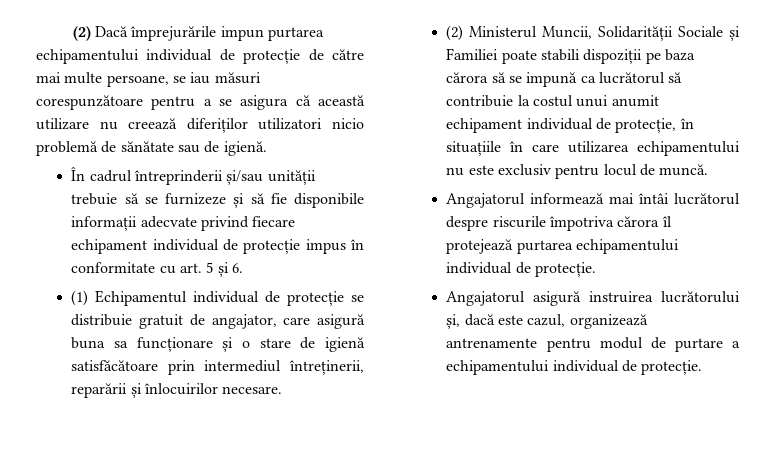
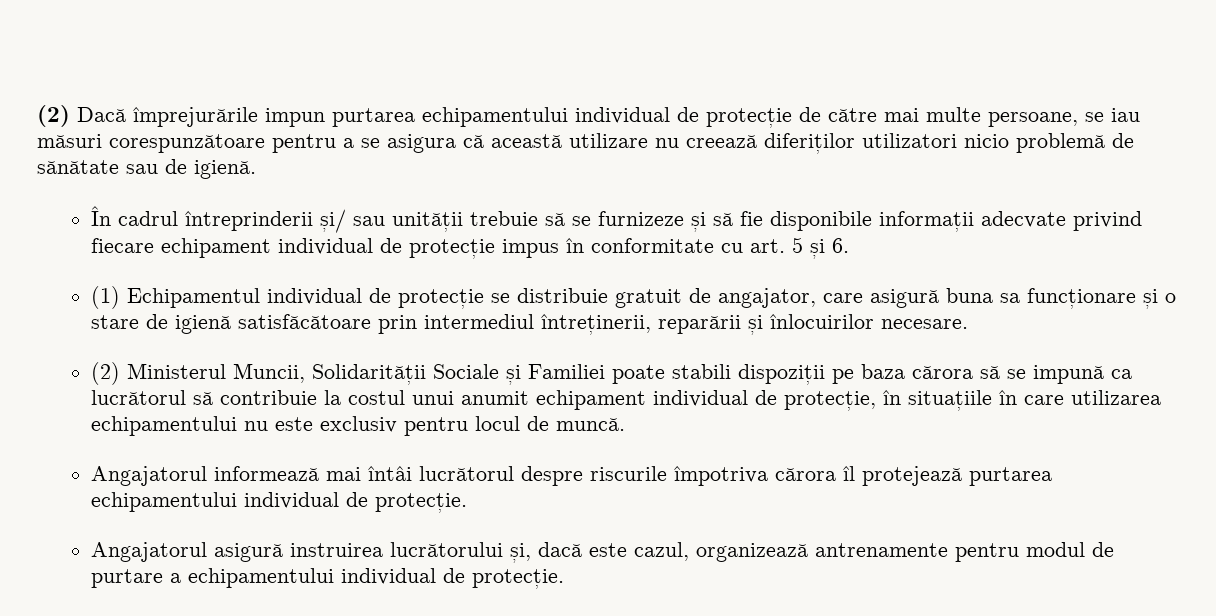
- În cadrul întreprinderii și/sau unității trebuie să se furnizeze și să fie disponibile informații adecvate privind fiecare echipament individual de protecție impus în conformitate cu art. 5 și 6.
+ În cadrul întreprinderii și/ sau unității trebuie să se furnizeze și să fie disponibile informații adecvate privind fiecare echipament individual de protecție impus în conformitate cu art. 5 și 6.

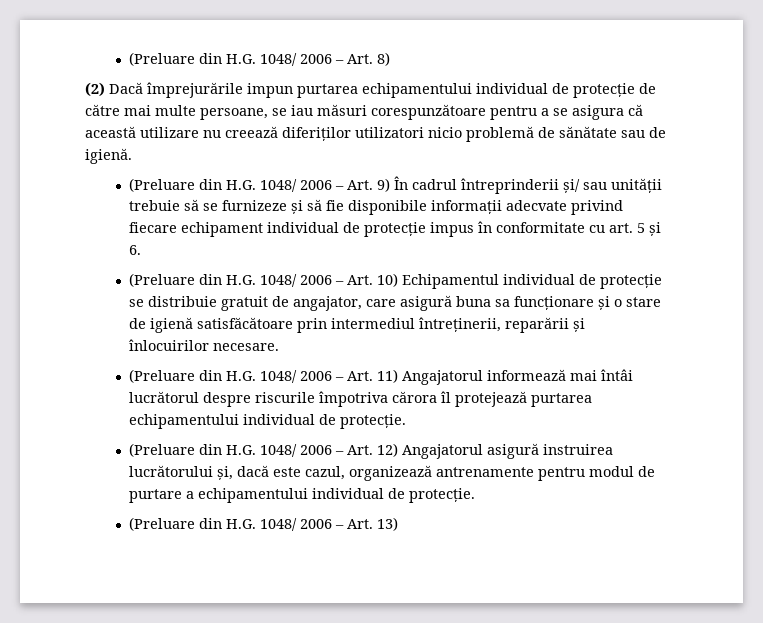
+ (Preluare din H.G. 1048/ 2006 – Art. 8)
- În cadrul întreprinderii și/ sau unității trebuie să se furnizeze și să fie disponibile informații adecvate privind fiecare echipament individual de protecție impus în conformitate cu art. 5 și 6.
+ (Preluare din H.G. 1048/ 2006 – Art. 9) În cadrul întreprinderii și/ sau unității trebuie să se furnizeze și să fie disponibile informații adecvate privind fiecare echipament individual de protecție impus în conformitate cu art. 5 și 6.
- (1) Echipamentul individual de protecție se distribuie gratuit de angajator, care asigură buna sa funcționare și o stare de igienă satisfăcătoare prin intermediul întreținerii, reparării și înlocuirilor necesare.
+ (Preluare din H.G. 1048/ 2006 – Art. 10) Echipamentul individual de protecție se distribuie gratuit de angajator, care asigură buna sa funcționare și o stare de igienă satisfăcătoare prin intermediul întreținerii, reparării și înlocuirilor necesare.
- (2) Ministerul Muncii, Solidarității Sociale și Familiei poate stabili dispoziții pe baza cărora să se impună ca lucrătorul să contribuie la costul unui anumit echipament individual de protecție, în situațiile în care utilizarea echipamentului nu este exclusiv pentru locul de muncă.
- Angajatorul informează mai întâi lucrătorul despre riscurile împotriva cărora îl protejează purtarea echipamentului individual de protecție.
+ (Preluare din H.G. 1048/ 2006 – Art. 11) Angajatorul informează mai întâi lucrătorul despre riscurile împotriva cărora îl protejează purtarea echipamentului individual de protecție.
- Angajatorul asigură instruirea lucrătorului și, dacă este cazul, organizează antrenamente pentru modul de purtare a echipamentului individual de protecție.
+ (Preluare din H.G. 1048/ 2006 – Art. 12) Angajatorul asigură instruirea lucrătorului și, dacă este cazul, organizează antrenamente pentru modul de purtare a echipamentului individual de protecție.
+ (Preluare din H.G. 1048/ 2006 – Art. 13)

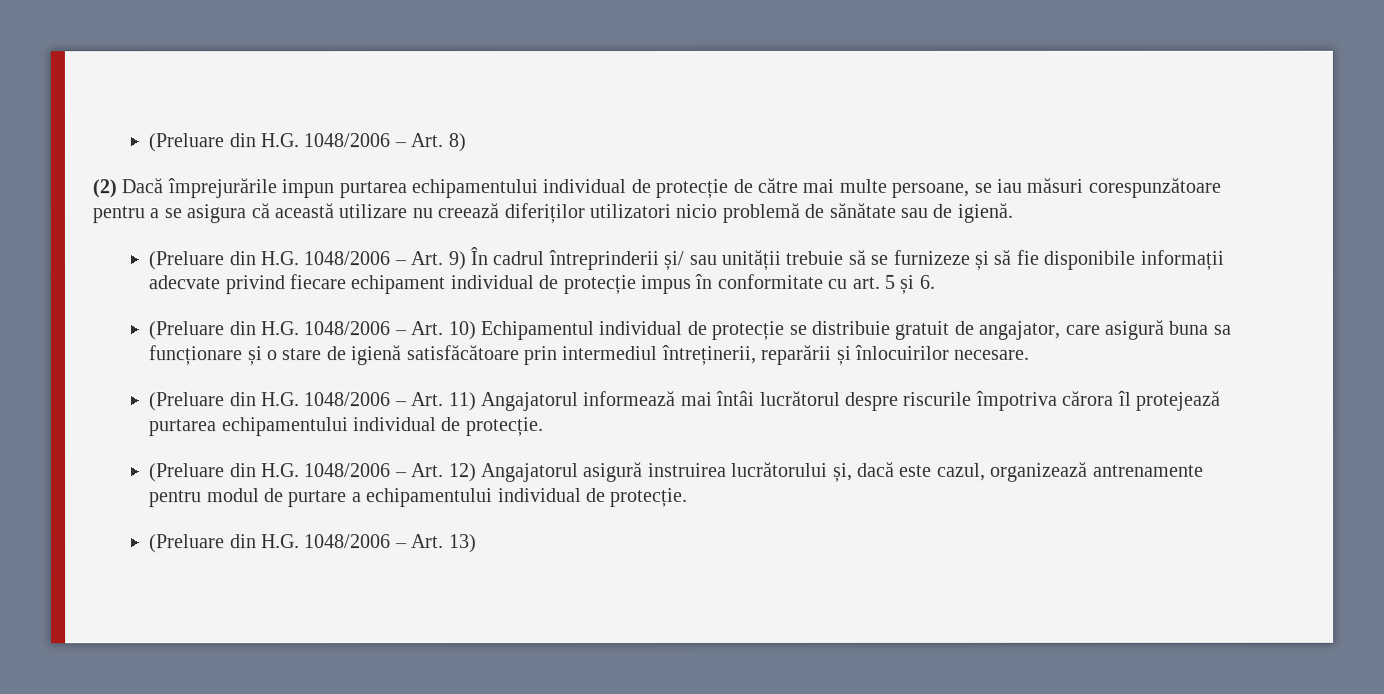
- (Preluare din H.G. 1048/ 2006 – Art. 8)
+ (Preluare din H.G. 1048/2006 – Art. 8)
- (Preluare din H.G. 1048/ 2006 – Art. 9) În cadrul întreprinderii și/ sau unității trebuie să se furnizeze și să fie disponibile informații adecvate privind fiecare echipament individual de protecție impus în conformitate cu art. 5 și 6.
+ (Preluare din H.G. 1048/2006 – Art. 9) În cadrul întreprinderii și/ sau unității trebuie să se furnizeze și să fie disponibile informații adecvate privind fiecare echipament individual de protecție impus în conformitate cu art. 5 și 6.
- (Preluare din H.G. 1048/ 2006 – Art. 10) Echipamentul individual de protecție se distribuie gratuit de angajator, care asigură buna sa funcționare și o stare de igienă satisfăcătoare prin intermediul întreținerii, reparării și înlocuirilor necesare.
+ (Preluare din H.G. 1048/2006 – Art. 10) Echipamentul individual de protecție se distribuie gratuit de angajator, care asigură buna sa funcționare și o stare de igienă satisfăcătoare prin intermediul întreținerii, reparării și înlocuirilor necesare.
- (Preluare din H.G. 1048/ 2006 – Art. 11) Angajatorul informează mai întâi lucrătorul despre riscurile împotriva cărora îl protejează purtarea echipamentului individual de protecție.
+ (Preluare din H.G. 1048/2006 – Art. 11) Angajatorul informează mai întâi lucrătorul despre riscurile împotriva cărora îl protejează purtarea echipamentului individual de protecție.
- (Preluare din H.G. 1048/ 2006 – Art. 12) Angajatorul asigură instruirea lucrătorului și, dacă este cazul, organizează antrenamente pentru modul de purtare a echipamentului individual de protecție.
+ (Preluare din H.G. 1048/2006 – Art. 12) Angajatorul asigură instruirea lucrătorului și, dacă este cazul, organizează antrenamente pentru modul de purtare a echipamentului individual de protecție.
- (Preluare din H.G. 1048/ 2006 – Art. 13)
+ (Preluare din H.G. 1048/2006 – Art. 13)

